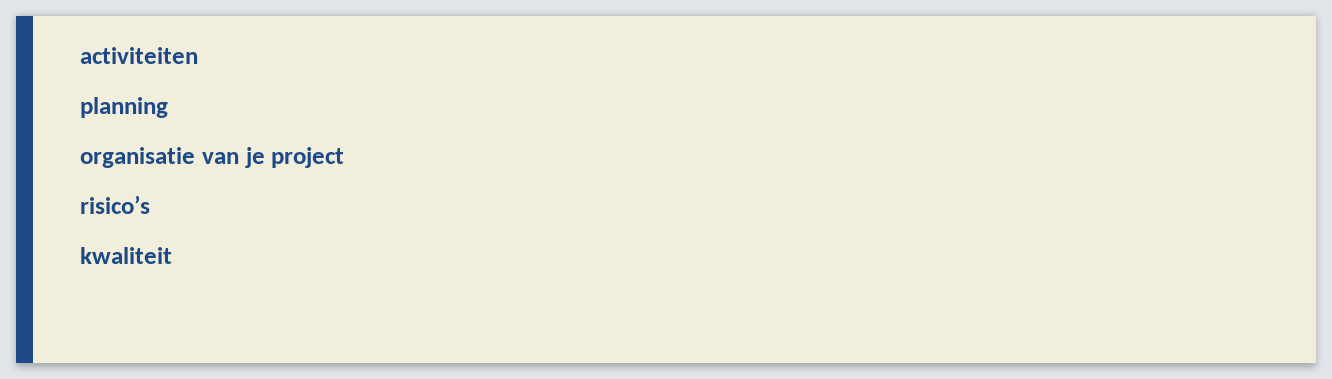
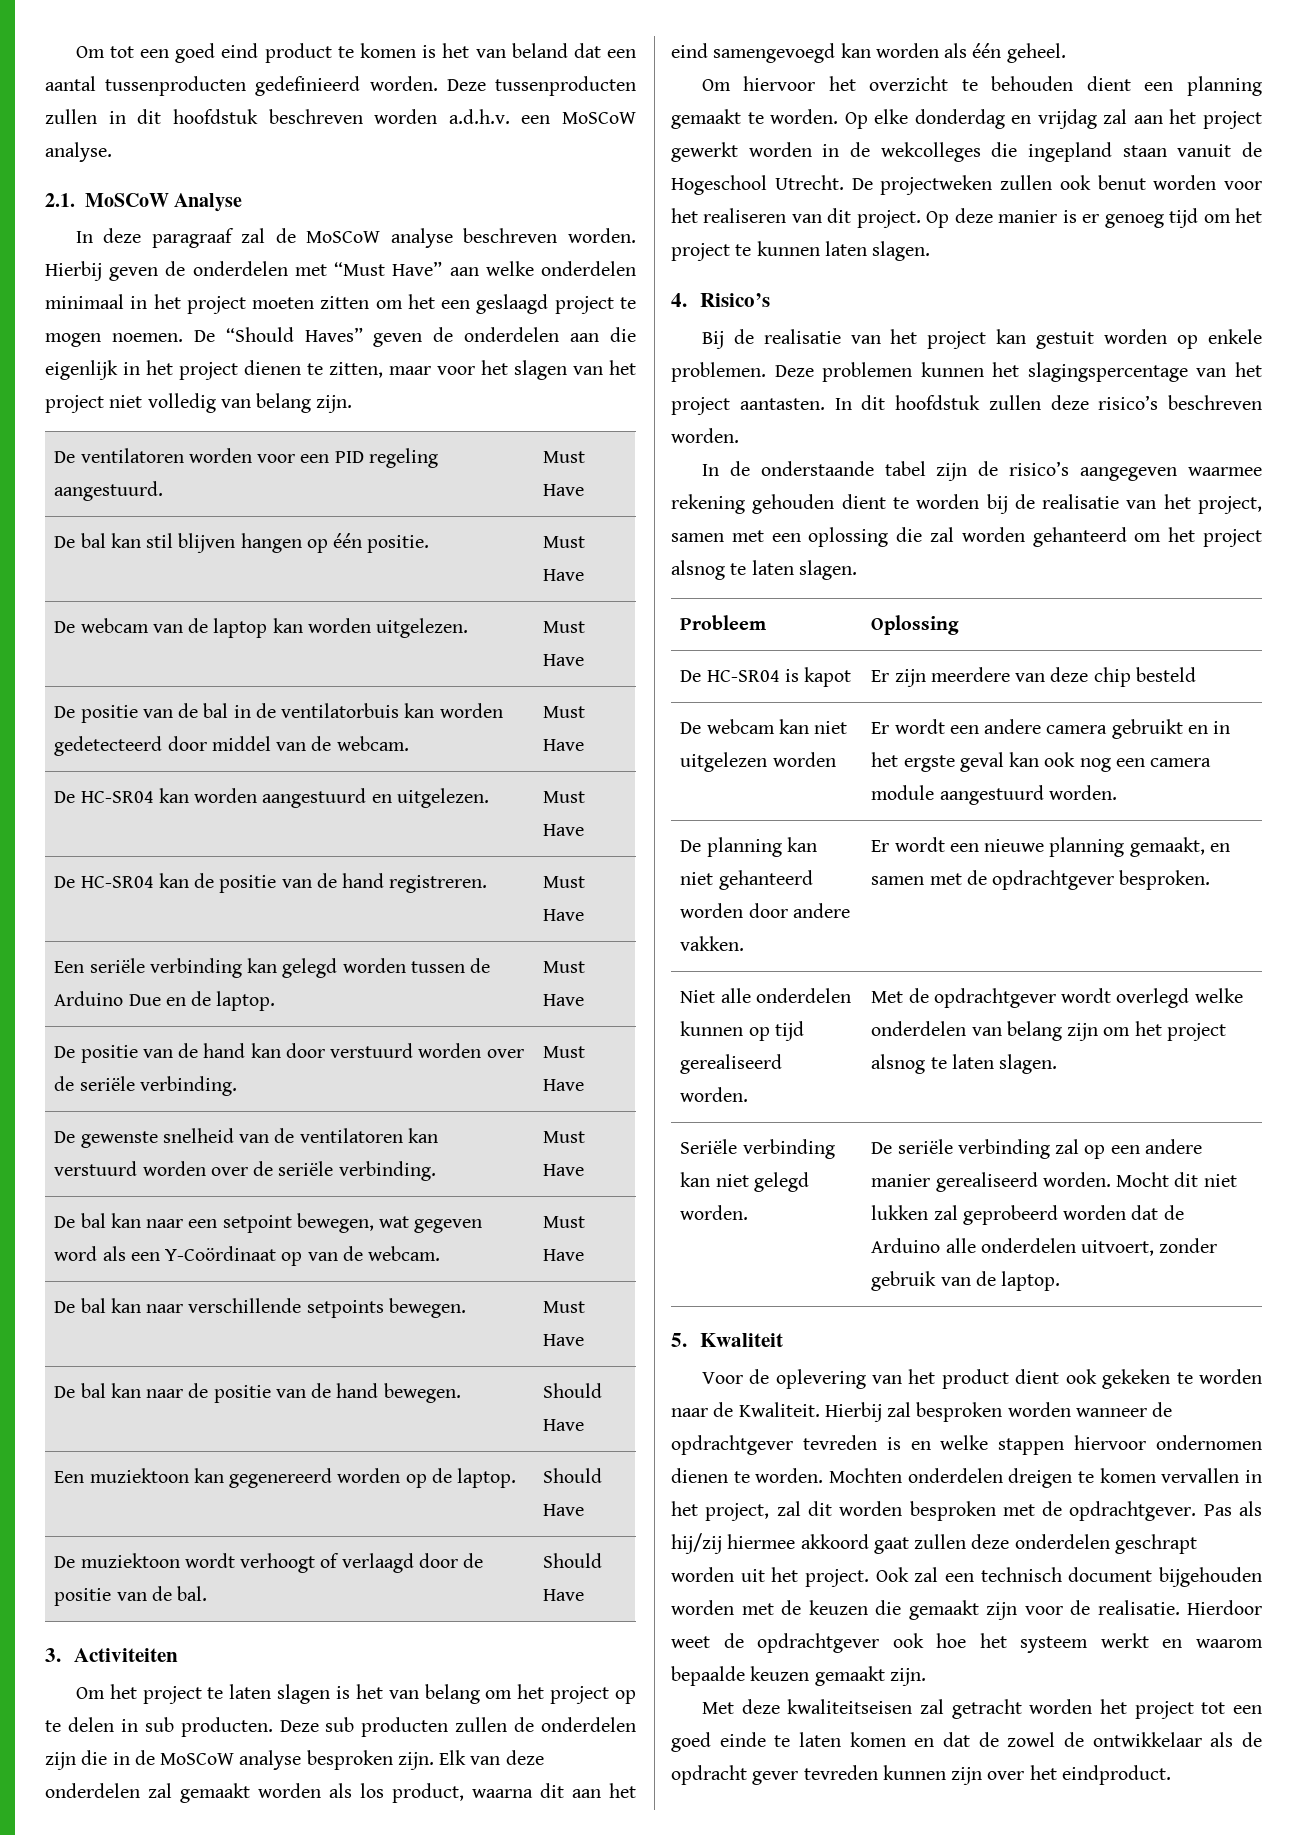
- activiteiten
- planning
- organisatie van je project
- risico’s
- kwaliteit
+ Om tot een goed eind product te komen is het van beland dat een aantal tussenproducten gedefinieerd worden. Deze tussenproducten zullen in dit hoofdstuk beschreven worden a.d.h.v. een MoSCoW analyse.
+ 2.1. MoSCoW Analyse
+ In deze paragraaf zal de MoSCoW analyse beschreven worden. Hierbij geven de onderdelen met “Must Have” aan welke onderdelen minimaal in het project moeten zitten om het een geslaagd project te mogen noemen. De “Should Haves” geven de onderdelen aan die eigenlijk in het project dienen te zitten, maar voor het slagen van het project niet volledig van belang zijn.
+ De ventilatoren worden voor een PID regeling aangestuurd. | Must Have
+ De bal kan stil blijven hangen op één positie. | Must Have
+ De webcam van de laptop kan worden uitgelezen. | Must Have
+ De positie van de bal in de ventilatorbuis kan worden gedetecteerd door middel van de webcam. | Must Have
+ De HC-SR04 kan worden aangestuurd en uitgelezen. | Must Have
+ De HC-SR04 kan de positie van de hand registreren. | Must Have
+ Een seriële verbinding kan gelegd worden tussen de Arduino Due en de laptop. | Must Have
+ De positie van de hand kan door verstuurd worden over de seriële verbinding. | Must Have
+ De gewenste snelheid van de ventilatoren kan verstuurd worden over de seriële verbinding. | Must Have
+ De bal kan naar een setpoint bewegen, wat gegeven word als een Y-Coördinaat op van de webcam. | Must Have
+ De bal kan naar verschillende setpoints bewegen. | Must Have
+ De bal kan naar de positie van de hand bewegen. | Should Have
+ Een muziektoon kan gegenereerd worden op de laptop. | Should Have
+ De muziektoon wordt verhoogt of verlaagd door de positie van de bal. | Should Have
+ 3. Activiteiten
+ Om het project te laten slagen is het van belang om het project op te delen in sub producten. Deze sub producten zullen de onderdelen zijn die in de MoSCoW analyse besproken zijn. Elk van deze onderdelen zal gemaakt worden als los product, waarna dit aan het eind samengevoegd kan worden als één geheel.
+ Om hiervoor het overzicht te behouden dient een planning gemaakt te worden. Op elke donderdag en vrijdag zal aan het project gewerkt worden in de wekcolleges die ingepland staan vanuit de Hogeschool Utrecht. De projectweken zullen ook benut worden voor het realiseren van dit project. Op deze manier is er genoeg tijd om het project te kunnen laten slagen.
+ 4. Risico’s
+ Bij de realisatie van het project kan gestuit worden op enkele problemen. Deze problemen kunnen het slagingspercentage van het project aantasten. In dit hoofdstuk zullen deze risico’s beschreven worden.
+ In de onderstaande tabel zijn de risico’s aangegeven waarmee rekening gehouden dient te worden bij de realisatie van het project, samen met een oplossing die zal worden gehanteerd om het project alsnog te laten slagen.
+ Probleem | Oplossing
+ De HC-SR04 is kapot | Er zijn meerdere van deze chip besteld
+ De webcam kan niet uitgelezen worden | Er wordt een andere camera gebruikt en in het ergste geval kan ook nog een camera module aangestuurd worden.
+ De planning kan niet gehanteerd worden door andere vakken. | Er wordt een nieuwe planning gemaakt, en samen met de opdrachtgever besproken.
+ Niet alle onderdelen kunnen op tijd gerealiseerd worden. | Met de opdrachtgever wordt overlegd welke onderdelen van belang zijn om het project alsnog te laten slagen.
+ Seriële verbinding kan niet gelegd worden. | De seriële verbinding zal op een andere manier gerealiseerd worden. Mocht dit niet lukken zal geprobeerd worden dat de Arduino alle onderdelen uitvoert, zonder gebruik van de laptop.
+ 5. Kwaliteit
+ Voor de oplevering van het product dient ook gekeken te worden naar de Kwaliteit. Hierbij zal besproken worden wanneer de opdrachtgever tevreden is en welke stappen hiervoor ondernomen dienen te worden. Mochten onderdelen dreigen te komen vervallen in het project, zal dit worden besproken met de opdrachtgever. Pas als hij/zij hiermee akkoord gaat zullen deze onderdelen geschrapt worden uit het project. Ook zal een technisch document bijgehouden worden met de keuzen die gemaakt zijn voor de realisatie. Hierdoor weet de opdrachtgever ook hoe het systeem werkt en waarom bepaalde keuzen gemaakt zijn.
+ Met deze kwaliteitseisen zal getracht worden het project tot een goed einde te laten komen en dat de zowel de ontwikkelaar als de opdracht gever tevreden kunnen zijn over het eindproduct.

